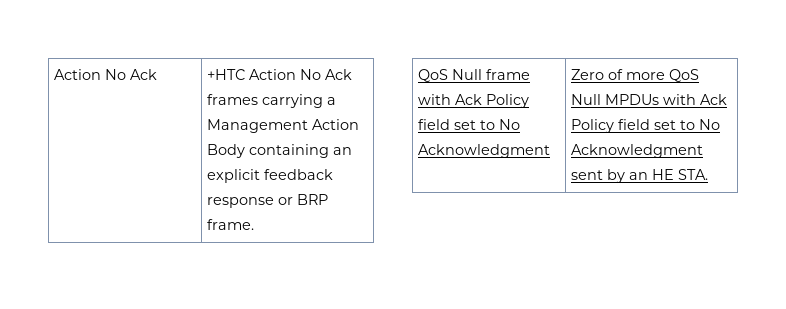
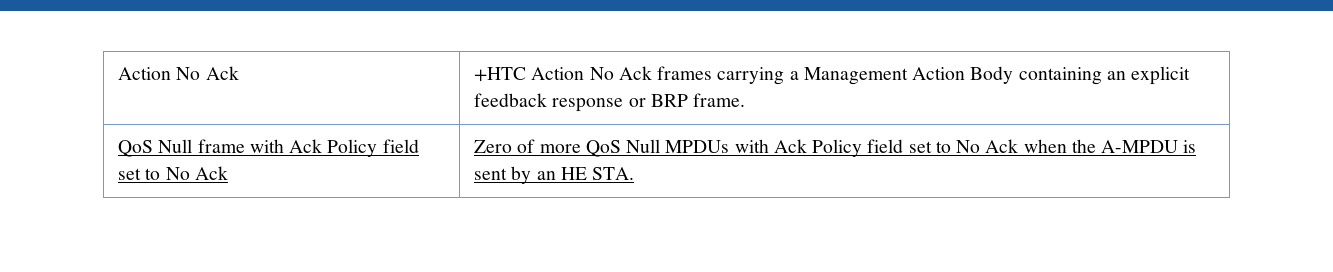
- QoS Null frame with Ack Policy field set to No Acknowledgment | Zero of more QoS Null MPDUs with Ack Policy field set to No Acknowledgment sent by an HE STA.
+ QoS Null frame with Ack Policy field set to No Ack | Zero of more QoS Null MPDUs with Ack Policy field set to No Ack when the A-MPDU is sent by an HE STA.

